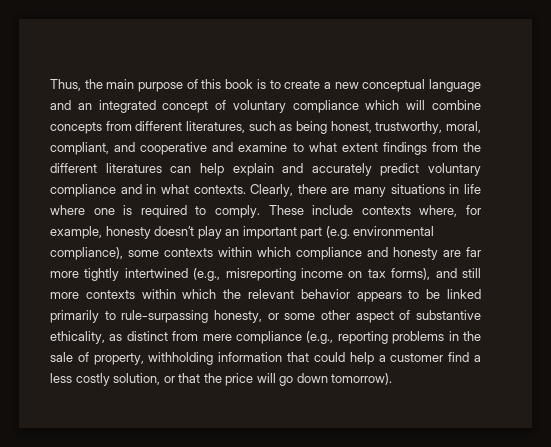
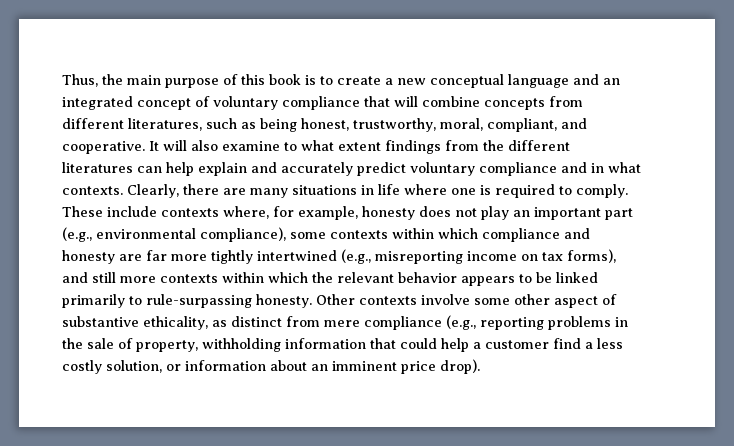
- Thus, the main purpose of this book is to create a new conceptual language and an integrated concept of voluntary compliance which will combine concepts from different literatures, such as being honest, trustworthy, moral, compliant, and cooperative and examine to what extent findings from the different literatures can help explain and accurately predict voluntary compliance and in what contexts.
+ Thus, the main purpose of this book is to create a new conceptual language and an integrated concept of voluntary compliance that will combine concepts from different literatures, such as being honest, trustworthy, moral, compliant, and cooperative. It will also examine to what extent findings from the different literatures can help explain and accurately predict voluntary compliance and in what contexts.
- These include contexts where, for example, honesty doesn’t play an important part (e.g. environmental compliance), some contexts within which compliance and honesty are far more tightly intertwined (e.g., misreporting income on tax forms), and still more contexts within which the relevant behavior appears to be linked primarily to rule-surpassing honesty, or some other aspect of substantive ethicality, as distinct from mere compliance (e.g., reporting problems in the sale of property, withholding information that could help a customer find a less costly solution, or that the price will go down tomorrow).
+ These include contexts where, for example, honesty does not play an important part (e.g., environmental compliance), some contexts within which compliance and honesty are far more tightly intertwined (e.g., misreporting income on tax forms), and still more contexts within which the relevant behavior appears to be linked primarily to rule-surpassing honesty. Other contexts involve some other aspect of substantive ethicality, as distinct from mere compliance (e.g., reporting problems in the sale of property, withholding information that could help a customer find a less costly solution, or information about an imminent price drop).

